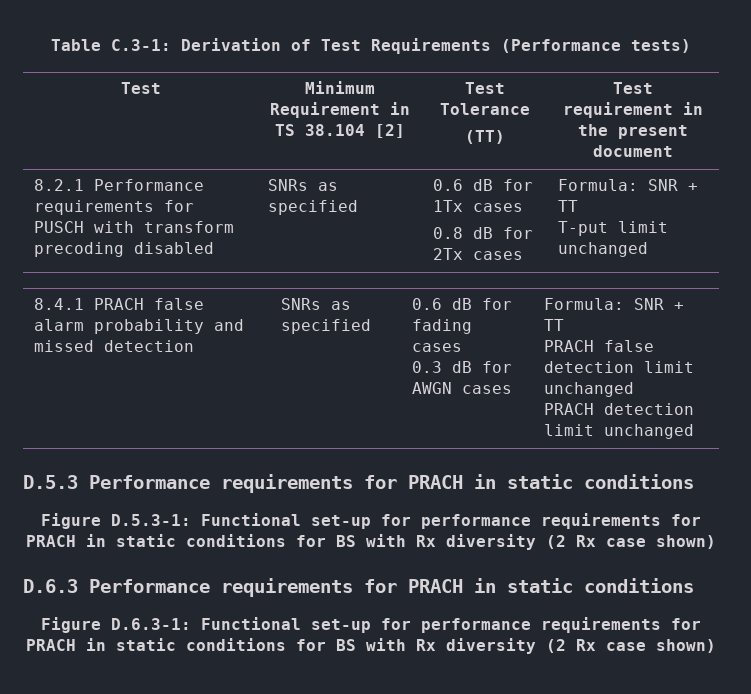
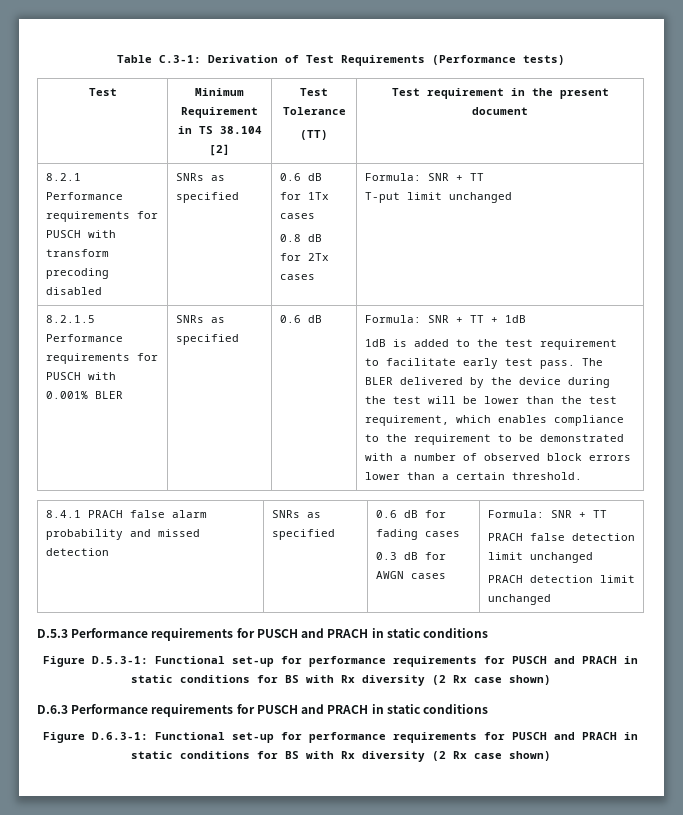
+ 8.2.1.5 Performance requirements for PUSCH with 0.001% BLER | SNRs as specified | 0.6 dB | Formula: SNR + TT + 1dB
+ 1dB is added to the test requirement to facilitate early test pass. The BLER delivered by the device during the test will be lower than the test requirement, which enables compliance to the requirement to be demonstrated with a number of observed block errors lower than a certain threshold.
- D.5.3 Performance requirements for PRACH in static conditions
+ D.5.3 Performance requirements for PUSCH and PRACH in static conditions
- Figure D.5.3-1: Functional set-up for performance requirements for PRACH in static conditions for BS with Rx diversity (2 Rx case shown)
+ Figure D.5.3-1: Functional set-up for performance requirements for PUSCH and PRACH in static conditions for BS with Rx diversity (2 Rx case shown)
- D.6.3 Performance requirements for PRACH in static conditions
+ D.6.3 Performance requirements for PUSCH and PRACH in static conditions
- Figure D.6.3-1: Functional set-up for performance requirements for PRACH in static conditions for BS with Rx diversity (2 Rx case shown)
+ Figure D.6.3-1: Functional set-up for performance requirements for PUSCH and PRACH in static conditions for BS with Rx diversity (2 Rx case shown)

